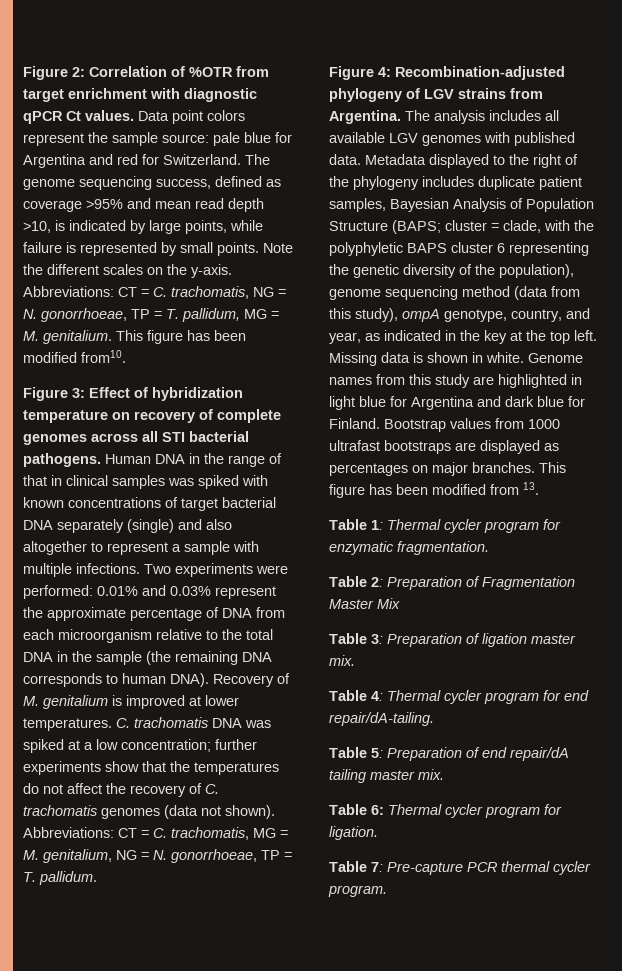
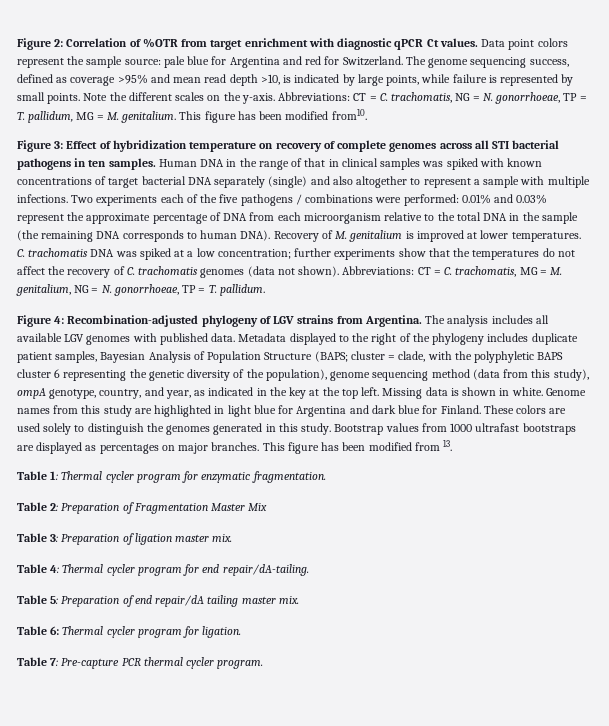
- Figure 3: Effect of hybridization temperature on recovery of complete genomes across all STI bacterial pathogens.
+ Figure 3: Effect of hybridization temperature on recovery of complete genomes across all STI bacterial pathogens in ten samples.
- Two experiments were performed: 0.01% and 0.03% represent the approximate percentage of DNA from each microorganism relative to the total DNA in the sample (the remaining DNA corresponds to human DNA).
+ Two experiments each of the five pathogens / combinations were performed: 0.01% and 0.03% represent the approximate percentage of DNA from each microorganism relative to the total DNA in the sample (the remaining DNA corresponds to human DNA).
+ These colors are used solely to distinguish the genomes generated in this study.

